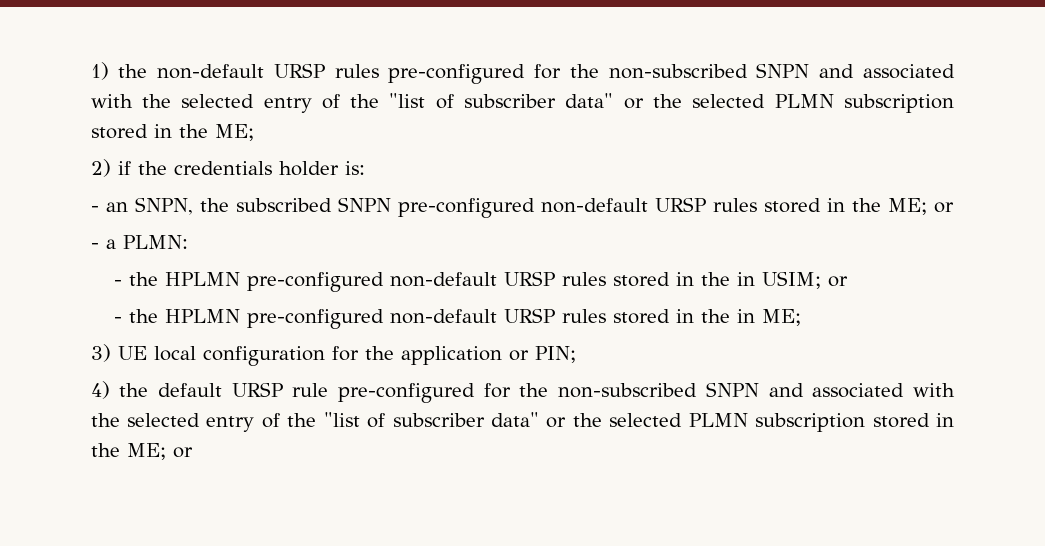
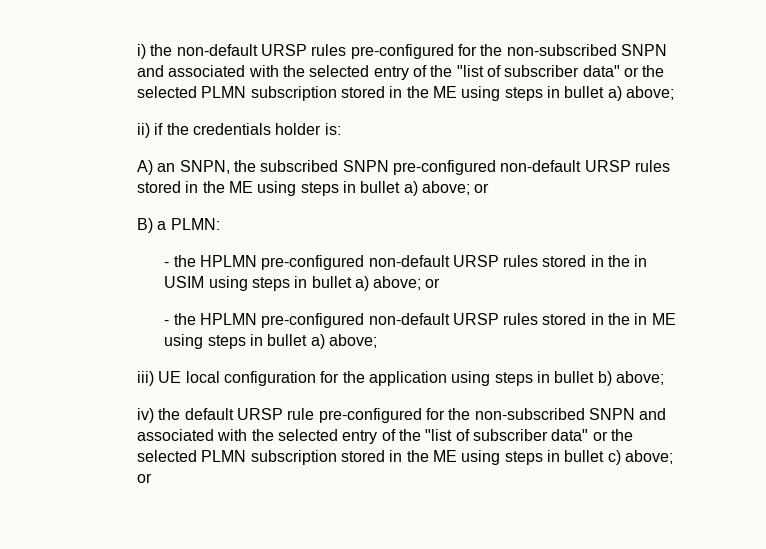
- 1) the non-default URSP rules pre-configured for the non-subscribed SNPN and associated with the selected entry of the "list of subscriber data" or the selected PLMN subscription stored in the ME;
- 2) if the credentials holder is:
+ i) the non-default URSP rules pre-configured for the non-subscribed SNPN and associated with the selected entry of the "list of subscriber data" or the selected PLMN subscription stored in the ME using steps in bullet a) above;
+ ii) if the credentials holder is:
- - an SNPN, the subscribed SNPN pre-configured non-default URSP rules stored in the ME; or
- - a PLMN:
+ A) an SNPN, the subscribed SNPN pre-configured non-default URSP rules stored in the ME using steps in bullet a) above; or
+ B) a PLMN:
- - the HPLMN pre-configured non-default URSP rules stored in the in USIM; or
+ - the HPLMN pre-configured non-default URSP rules stored in the in USIM using steps in bullet a) above; or
- - the HPLMN pre-configured non-default URSP rules stored in the in ME;
- 3) UE local configuration for the application or PIN;
- 4) the default URSP rule pre-configured for the non-subscribed SNPN and associated with the selected entry of the "list of subscriber data" or the selected PLMN subscription stored in the ME; or
+ - the HPLMN pre-configured non-default URSP rules stored in the in ME using steps in bullet a) above;
+ iii) UE local configuration for the application using steps in bullet b) above;
+ iv) the default URSP rule pre-configured for the non-subscribed SNPN and associated with the selected entry of the "list of subscriber data" or the selected PLMN subscription stored in the ME using steps in bullet c) above; or

